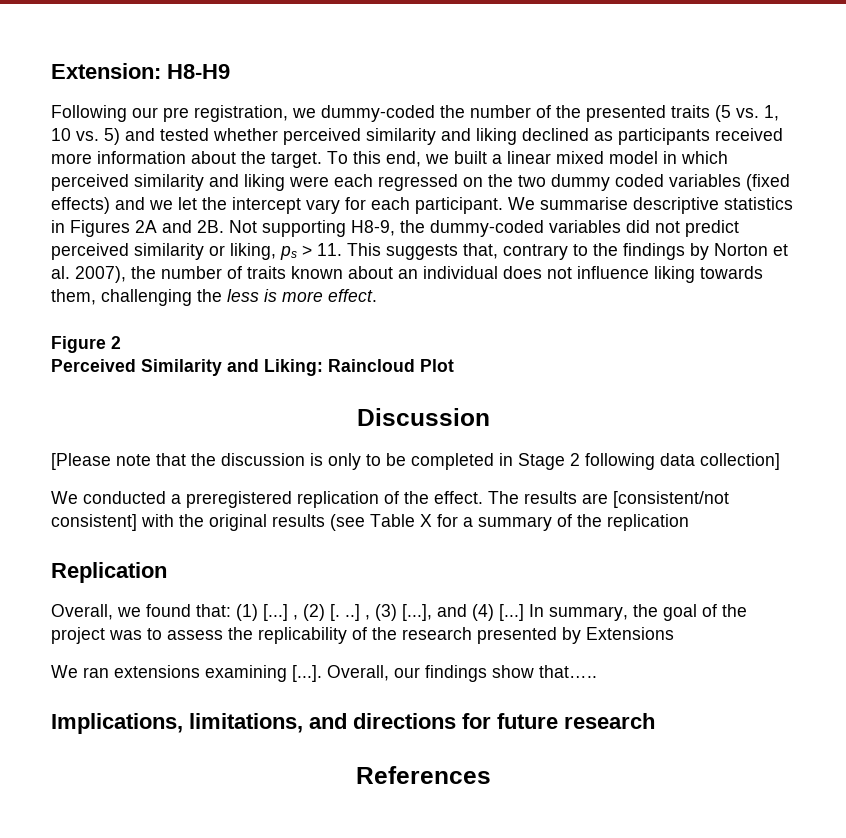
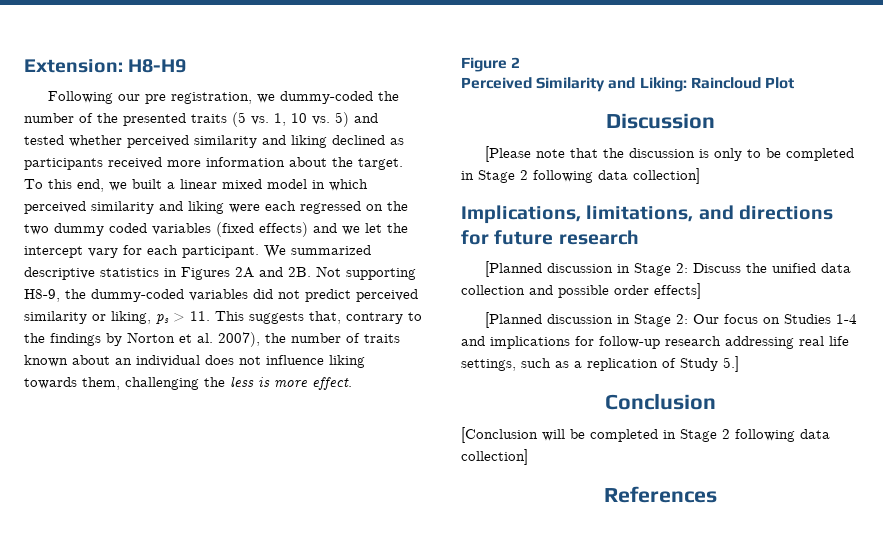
- We summarise descriptive statistics in Figures 2A and 2B.
+ We summarized descriptive statistics in Figures 2A and 2B.
- We conducted a preregistered replication of the effect. The results are [consistent/not consistent] with the original results (see Table X for a summary of the replication
- Replication
- Overall, we found that: (1) [...] , (2) [. ..] , (3) [...], and (4) [...] In summary, the goal of the project was to assess the replicability of the research presented by Extensions
- We ran extensions examining [...]. Overall, our findings show that…..
+ [Planned discussion in Stage 2: Discuss the unified data collection and possible order effects]
+ [Planned discussion in Stage 2: Our focus on Studies 1-4 and implications for follow-up research addressing real life settings, such as a replication of Study 5.]
+ Conclusion
+ [Conclusion will be completed in Stage 2 following data collection]

